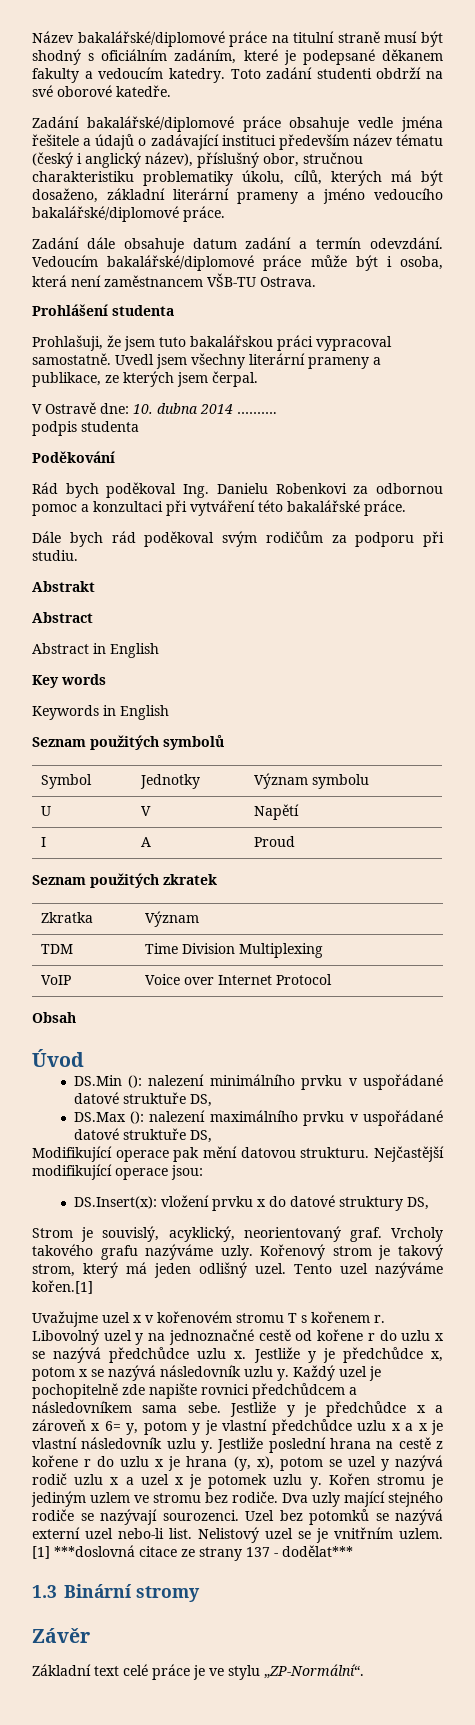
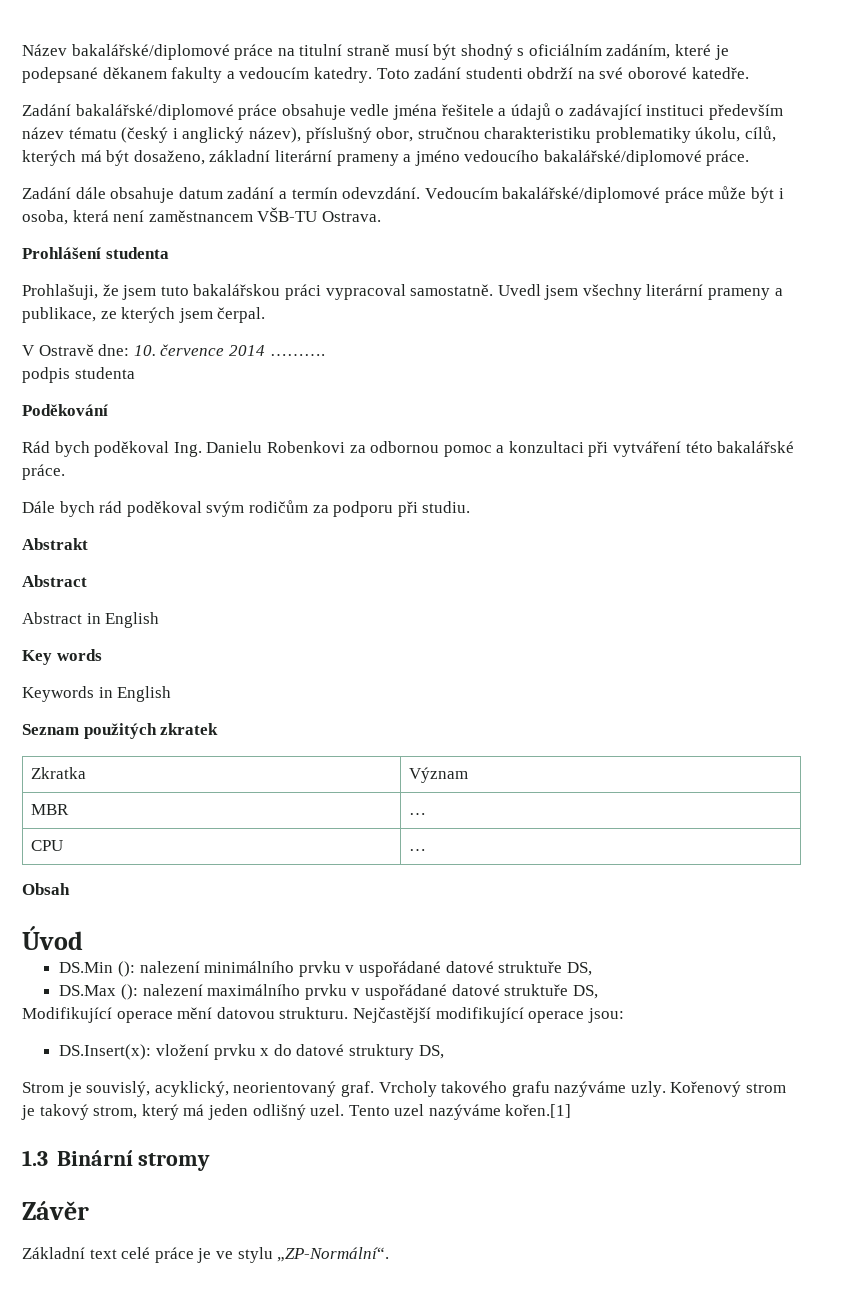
- V Ostravě dne: 10. dubna 2014 ……….
+ V Ostravě dne: 10. července 2014 ……….
- Seznam použitých symbolů
- Symbol | Jednotky | Význam symbolu
- U | V | Napětí
- I | A | Proud
- TDM | Time Division Multiplexing
- VoIP | Voice over Internet Protocol
+ MBR | …
+ CPU | …
- Modifikující operace pak mění datovou strukturu.
+ Modifikující operace mění datovou strukturu.
- Uvažujme uzel x v kořenovém stromu T s kořenem r. Libovolný uzel y na jednoznačné cestě od kořene r do uzlu x se nazývá předchůdce uzlu x. Jestliže y je předchůdce x, potom x se nazývá následovník uzlu y. Každý uzel je pochopitelně zde napište rovnici předchůdcem a následovníkem sama sebe. Jestliže y je předchůdce x a zároveň x 6= y, potom y je vlastní předchůdce uzlu x a x je vlastní následovník uzlu y. Jestliže poslední hrana na cestě z kořene r do uzlu x je hrana (y, x), potom se uzel y nazývá rodič uzlu x a uzel x je potomek uzlu y. Kořen stromu je jediným uzlem ve stromu bez rodiče. Dva uzly mající stejného rodiče se nazývají sourozenci. Uzel bez potomků se nazývá externí uzel nebo-li list. Nelistový uzel se je vnitřním uzlem. [1] ***doslovná citace ze strany 137 - dodělat***

